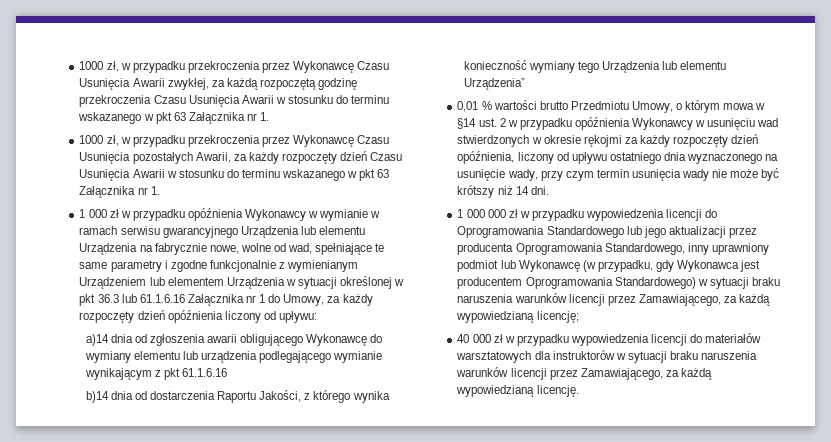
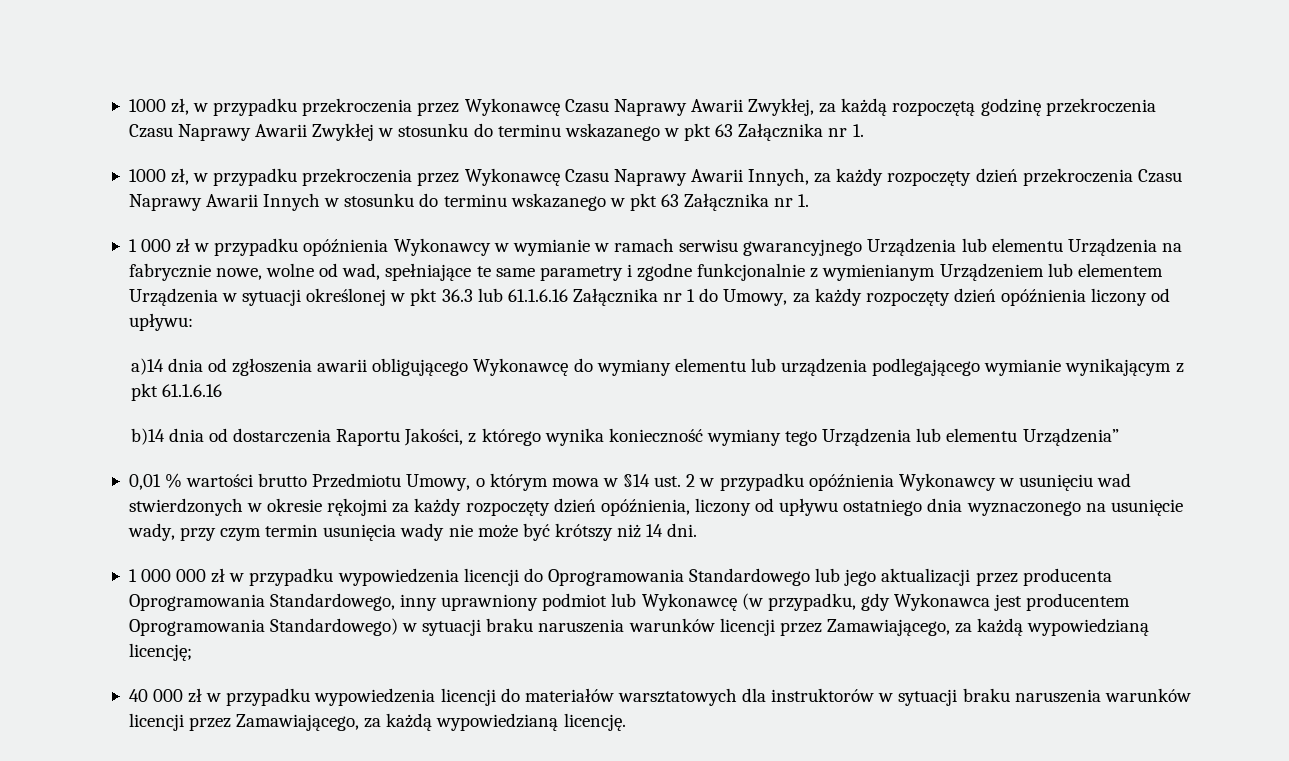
- 1000 zł, w przypadku przekroczenia przez Wykonawcę Czasu Usunięcia Awarii zwykłej, za każdą rozpoczętą godzinę przekroczenia Czasu Usunięcia Awarii w stosunku do terminu wskazanego w pkt 63 Załącznika nr 1.
+ 1000 zł, w przypadku przekroczenia przez Wykonawcę Czasu Naprawy Awarii Zwykłej, za każdą rozpoczętą godzinę przekroczenia Czasu Naprawy Awarii Zwykłej w stosunku do terminu wskazanego w pkt 63 Załącznika nr 1.
- 1000 zł, w przypadku przekroczenia przez Wykonawcę Czasu Usunięcia pozostałych Awarii, za każdy rozpoczęty dzień Czasu Usunięcia Awarii w stosunku do terminu wskazanego w pkt 63 Załącznika nr 1.
+ 1000 zł, w przypadku przekroczenia przez Wykonawcę Czasu Naprawy Awarii Innych, za każdy rozpoczęty dzień przekroczenia Czasu Naprawy Awarii Innych w stosunku do terminu wskazanego w pkt 63 Załącznika nr 1.

